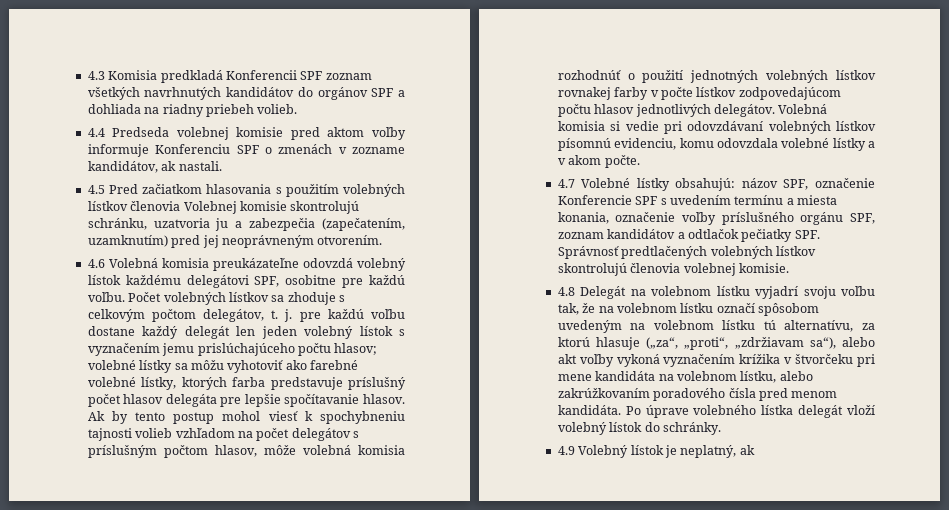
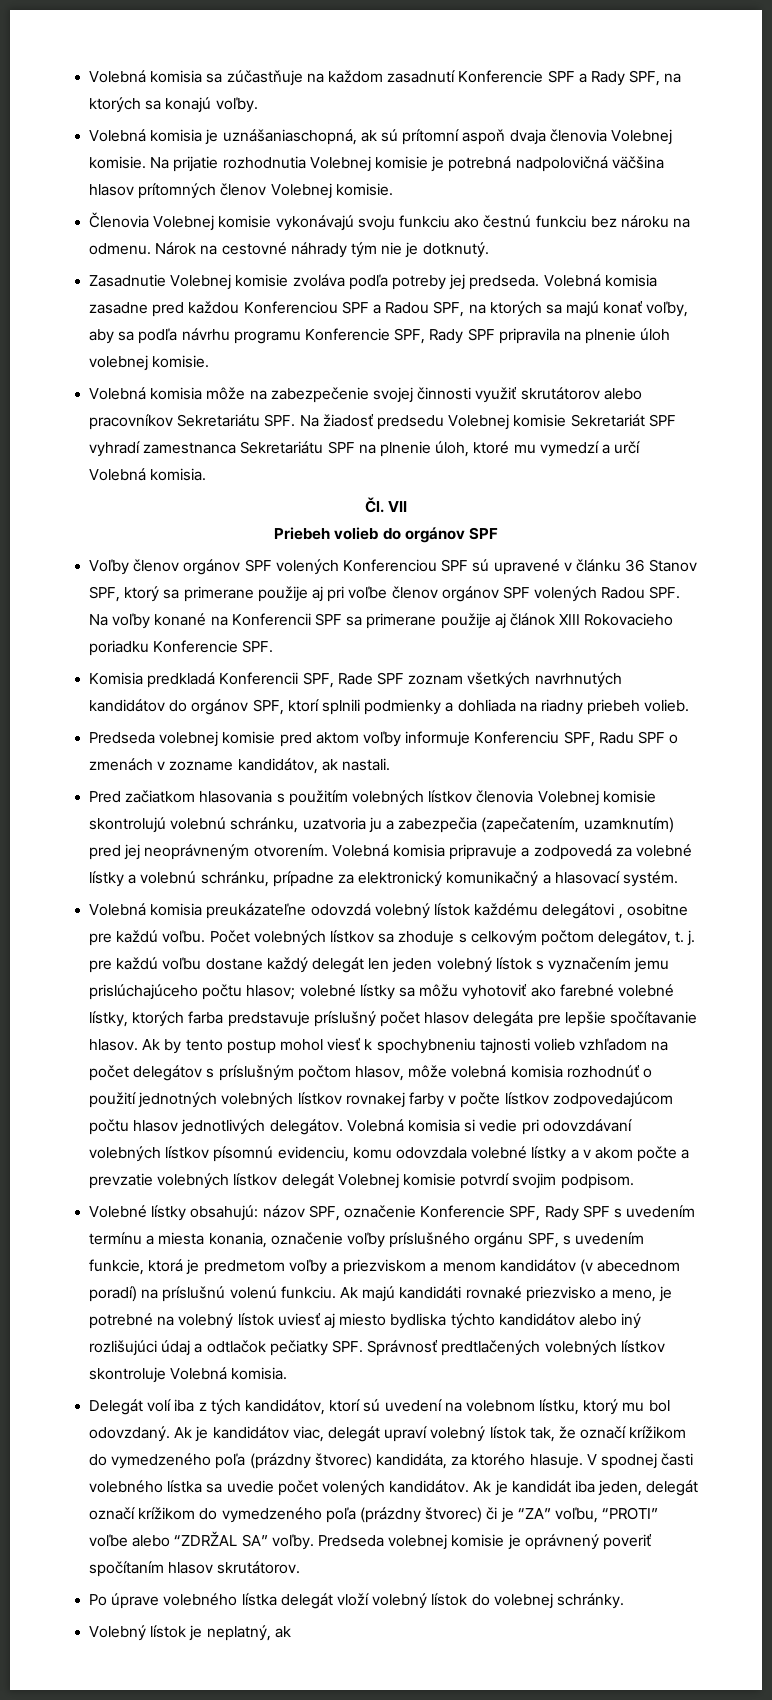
- 4.3 Komisia predkladá Konferencii SPF zoznam všetkých navrhnutých kandidátov do orgánov SPF a dohliada na riadny priebeh volieb.
+ Volebná komisia sa zúčastňuje na každom zasadnutí Konferencie SPF a Rady SPF, na ktorých sa konajú voľby.
+ Volebná komisia je uznášaniaschopná, ak sú prítomní aspoň dvaja členovia Volebnej komisie. Na prijatie rozhodnutia Volebnej komisie je potrebná nadpolovičná väčšina hlasov prítomných členov Volebnej komisie.
+ Členovia Volebnej komisie vykonávajú svoju funkciu ako čestnú funkciu bez nároku na odmenu. Nárok na cestovné náhrady tým nie je dotknutý.
+ Zasadnutie Volebnej komisie zvoláva podľa potreby jej predseda. Volebná komisia zasadne pred každou Konferenciou SPF a Radou SPF, na ktorých sa majú konať voľby, aby sa podľa návrhu programu Konferencie SPF, Rady SPF pripravila na plnenie úloh volebnej komisie.
+ Volebná komisia môže na zabezpečenie svojej činnosti využiť skrutátorov alebo pracovníkov Sekretariátu SPF. Na žiadosť predsedu Volebnej komisie Sekretariát SPF vyhradí zamestnanca Sekretariátu SPF na plnenie úloh, ktoré mu vymedzí a určí Volebná komisia.
+ Čl. VII
+ Priebeh volieb do orgánov SPF
+ Voľby členov orgánov SPF volených Konferenciou SPF sú upravené v článku 36 Stanov SPF, ktorý sa primerane použije aj pri voľbe členov orgánov SPF volených Radou SPF. Na voľby konané na Konferencii SPF sa primerane použije aj článok XIII Rokovacieho poriadku Konferencie SPF.
+ Komisia predkladá Konferencii SPF, Rade SPF zoznam všetkých navrhnutých kandidátov do orgánov SPF, ktorí splnili podmienky a dohliada na riadny priebeh volieb.
- 4.4 Predseda volebnej komisie pred aktom voľby informuje Konferenciu SPF o zmenách v zozname kandidátov, ak nastali.
+ Predseda volebnej komisie pred aktom voľby informuje Konferenciu SPF, Radu SPF o zmenách v zozname kandidátov, ak nastali.
- 4.5 Pred začiatkom hlasovania s použitím volebných lístkov členovia Volebnej komisie skontrolujú schránku, uzatvoria ju a zabezpečia (zapečatením, uzamknutím) pred jej neoprávneným otvorením.
- 4.6 Volebná komisia preukázateľne odovzdá volebný lístok každému delegátovi SPF, osobitne pre každú voľbu.
+ Pred začiatkom hlasovania s použitím volebných lístkov členovia Volebnej komisie skontrolujú volebnú schránku, uzatvoria ju a zabezpečia (zapečatením, uzamknutím) pred jej neoprávneným otvorením. Volebná komisia pripravuje a zodpovedá za volebné lístky a volebnú schránku, prípadne za elektronický komunikačný a hlasovací systém.
+ Volebná komisia preukázateľne odovzdá volebný lístok každému delegátovi , osobitne pre každú voľbu.
- Volebná komisia si vedie pri odovzdávaní volebných lístkov písomnú evidenciu, komu odovzdala volebné lístky a v akom počte.
- 4.7 Volebné lístky obsahujú: názov SPF, označenie Konferencie SPF s uvedením termínu a miesta konania, označenie voľby príslušného orgánu SPF, zoznam kandidátov a odtlačok pečiatky SPF. Správnosť predtlačených volebných lístkov skontrolujú členovia volebnej komisie.
- 4.8 Delegát na volebnom lístku vyjadrí svoju voľbu tak, že na volebnom lístku označí spôsobom uvedeným na volebnom lístku tú alternatívu, za ktorú hlasuje („za“, „proti“, „zdržiavam sa“), alebo akt voľby vykoná vyznačením krížika v štvorčeku pri mene kandidáta na volebnom lístku, alebo zakrúžkovaním poradového čísla pred menom kandidáta. Po úprave volebného lístka delegát vloží volebný lístok do schránky.
+ Volebná komisia si vedie pri odovzdávaní volebných lístkov písomnú evidenciu, komu odovzdala volebné lístky a v akom počte a prevzatie volebných lístkov delegát Volebnej komisie potvrdí svojim podpisom.
+ Volebné lístky obsahujú: názov SPF, označenie Konferencie SPF, Rady SPF s uvedením termínu a miesta konania, označenie voľby príslušného orgánu SPF, s uvedením funkcie, ktorá je predmetom voľby a priezviskom a menom kandidátov (v abecednom poradí) na príslušnú volenú funkciu. Ak majú kandidáti rovnaké priezvisko a meno, je potrebné na volebný lístok uviesť aj miesto bydliska týchto kandidátov alebo iný rozlišujúci údaj a odtlačok pečiatky SPF. Správnosť predtlačených volebných lístkov skontroluje Volebná komisia.
+ Delegát volí iba z tých kandidátov, ktorí sú uvedení na volebnom lístku, ktorý mu bol odovzdaný. Ak je kandidátov viac, delegát upraví volebný lístok tak, že označí krížikom do vymedzeného poľa (prázdny štvorec) kandidáta, za ktorého hlasuje. V spodnej časti volebného lístka sa uvedie počet volených kandidátov. Ak je kandidát iba jeden, delegát označí krížikom do vymedzeného poľa (prázdny štvorec) či je “ZA” voľbu, “PROTI” voľbe alebo “ZDRŽAL SA” voľby. Predseda volebnej komisie je oprávnený poveriť spočítaním hlasov skrutátorov.
+ Po úprave volebného lístka delegát vloží volebný lístok do volebnej schránky.
- 4.9 Volebný lístok je neplatný, ak
+ Volebný lístok je neplatný, ak

